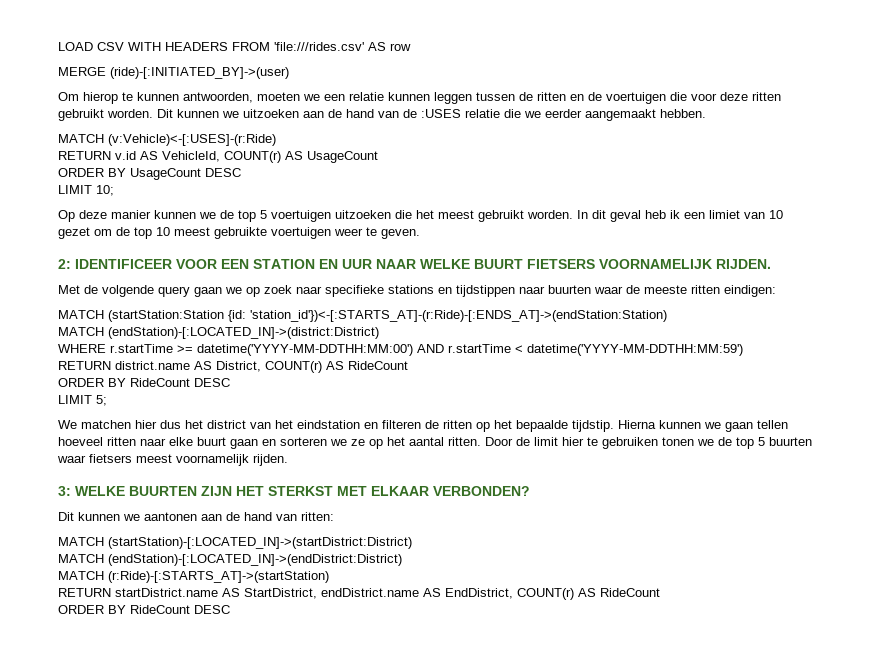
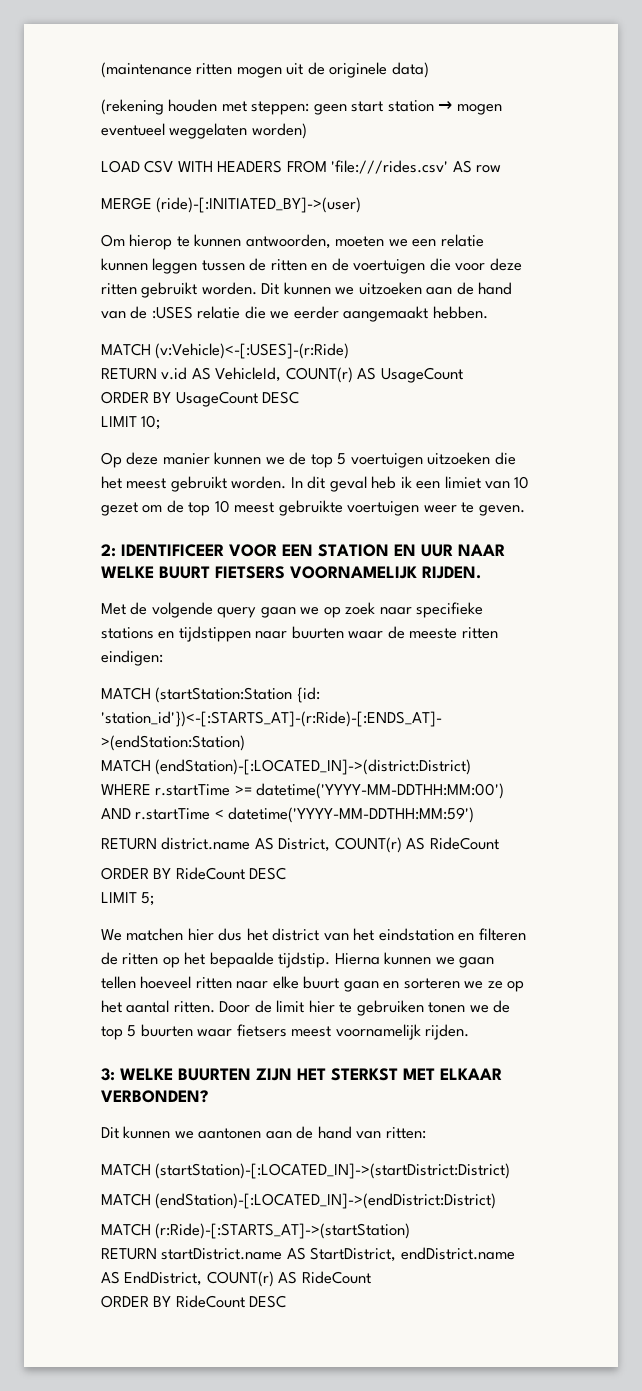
+ (maintenance ritten mogen uit de originele data)
+ (rekening houden met steppen: geen start station → mogen eventueel weggelaten worden)

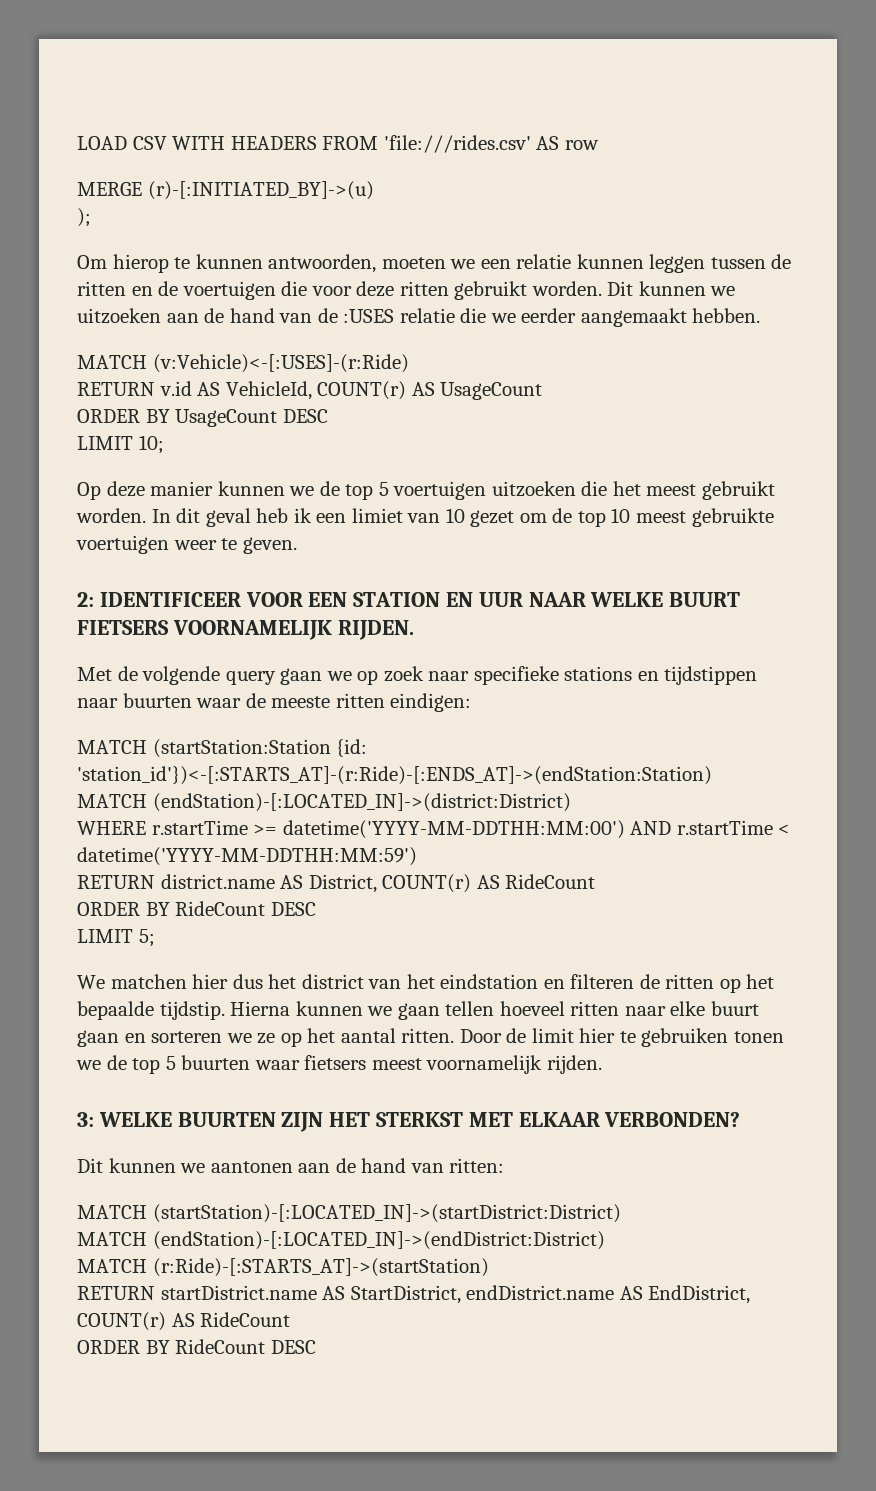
- (maintenance ritten mogen uit de originele data)
- (rekening houden met steppen: geen start station → mogen eventueel weggelaten worden)
- MERGE (ride)-[:INITIATED_BY]->(user)
+ MERGE (r)-[:INITIATED_BY]->(u)
+ );

